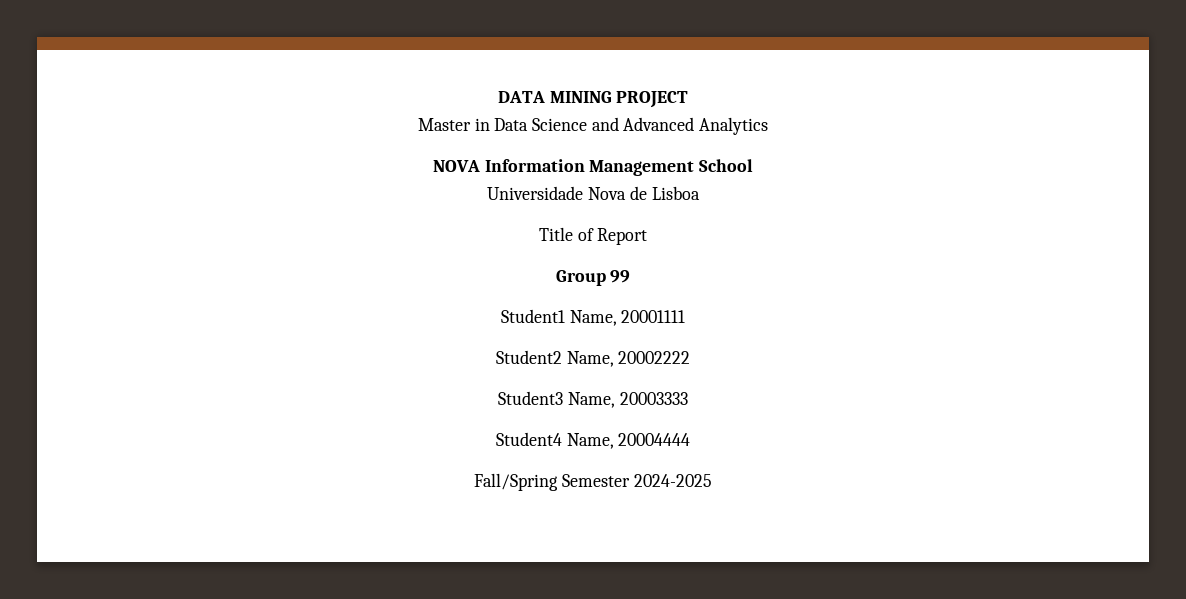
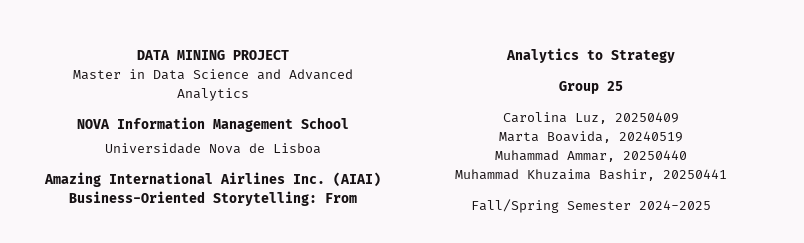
- Title of Report
- Group 99
- Student1 Name, 20001111
- Student2 Name, 20002222
- Student3 Name, 20003333
- Student4 Name, 20004444
+ Amazing International Airlines Inc. (AIAI) Business-Oriented Storytelling: From Analytics to Strategy
+ Group 25
+ Carolina Luz, 20250409
+ Marta Boavida, 20240519
+ Muhammad Ammar, 20250440
+ Muhammad Khuzaima Bashir, 20250441

